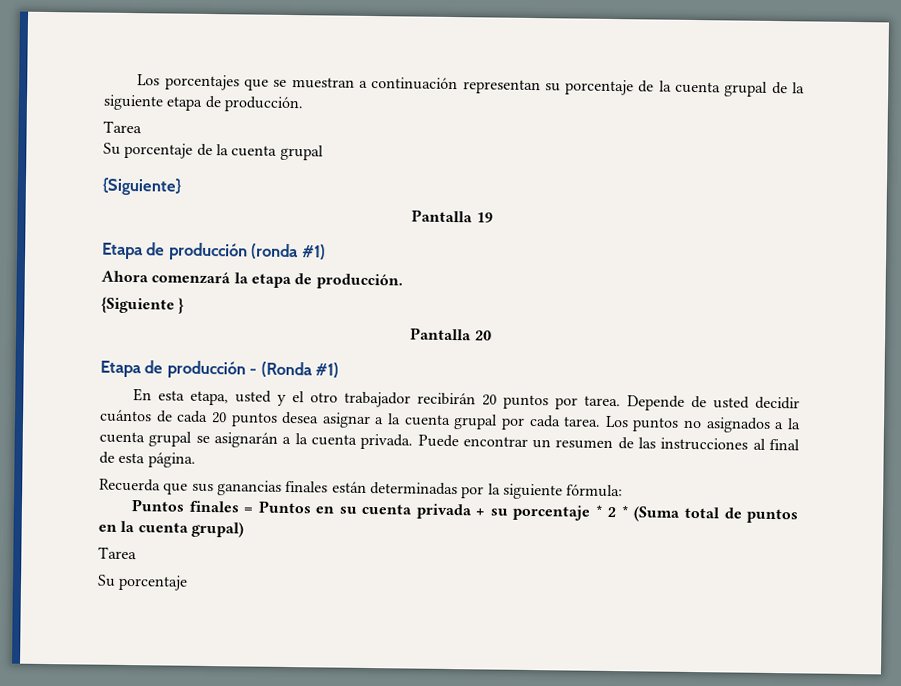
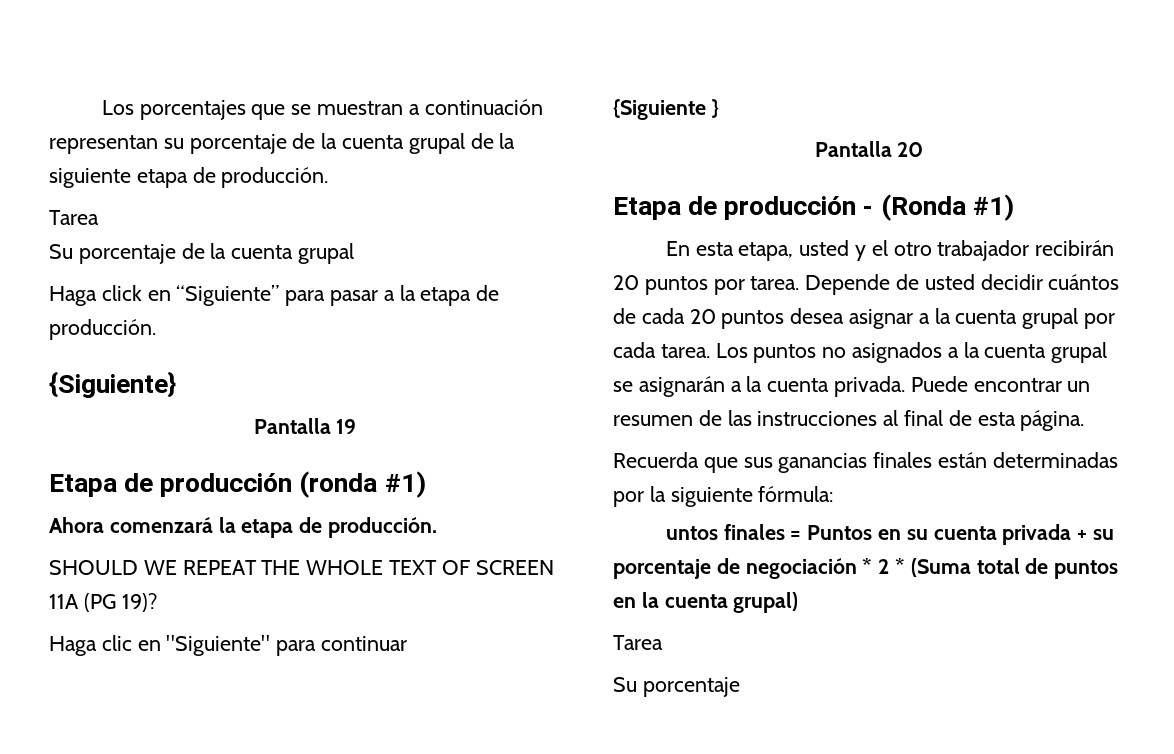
+ Haga click en “Siguiente” para pasar a la etapa de producción.
+ SHOULD WE REPEAT THE WHOLE TEXT OF SCREEN 11A (PG 19)?
+ Haga clic en "Siguiente" para continuar
- Puntos finales = Puntos en su cuenta privada + su porcentaje * 2 * (Suma total de puntos en la cuenta grupal)
+ untos finales = Puntos en su cuenta privada + su porcentaje de negociación * 2 * (Suma total de puntos en la cuenta grupal)

